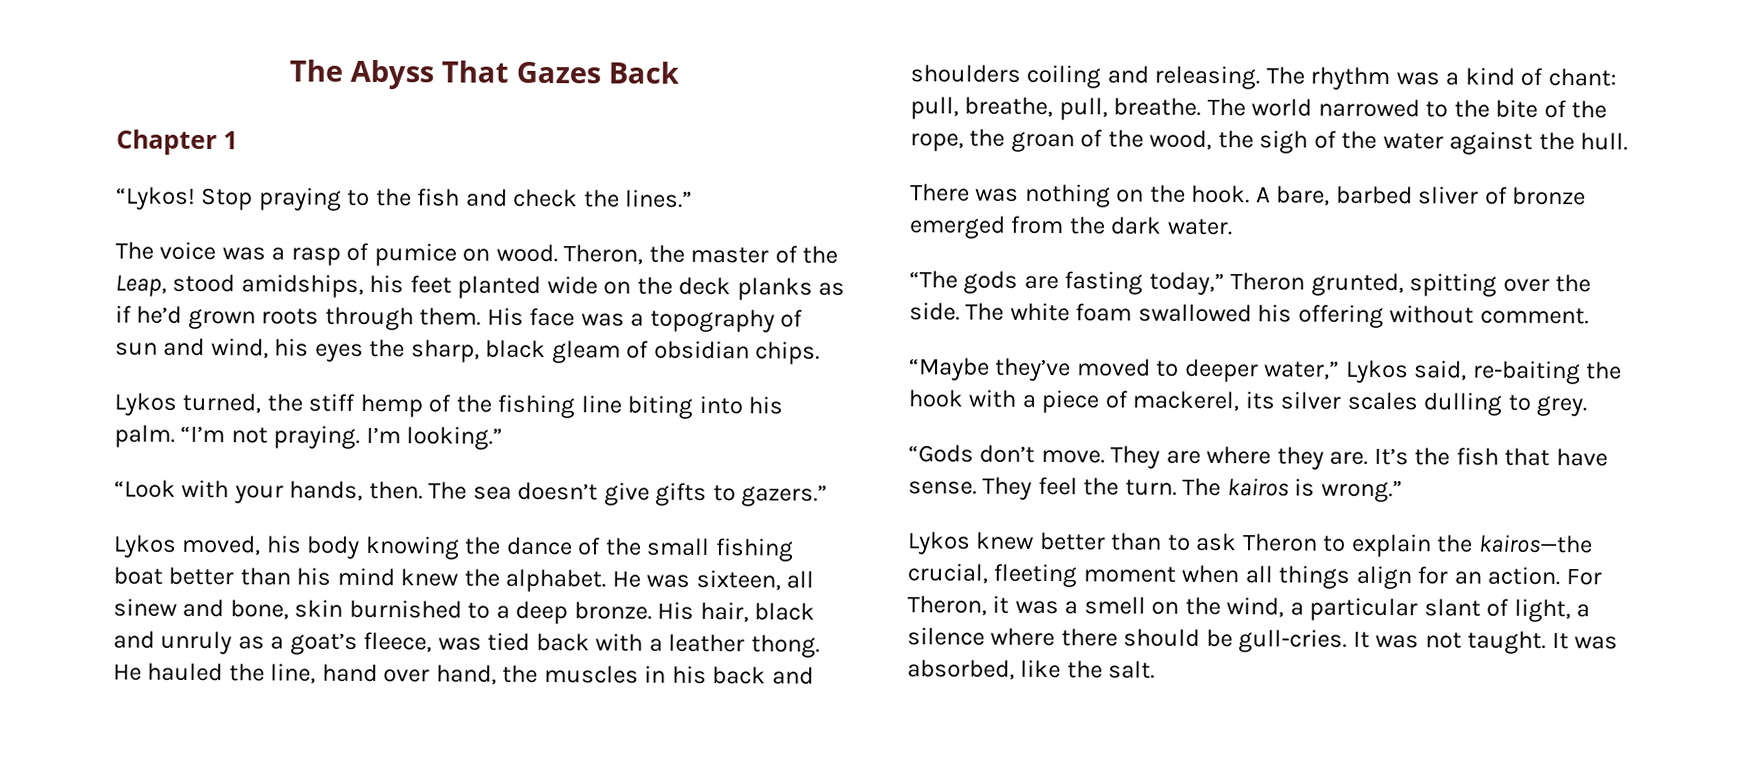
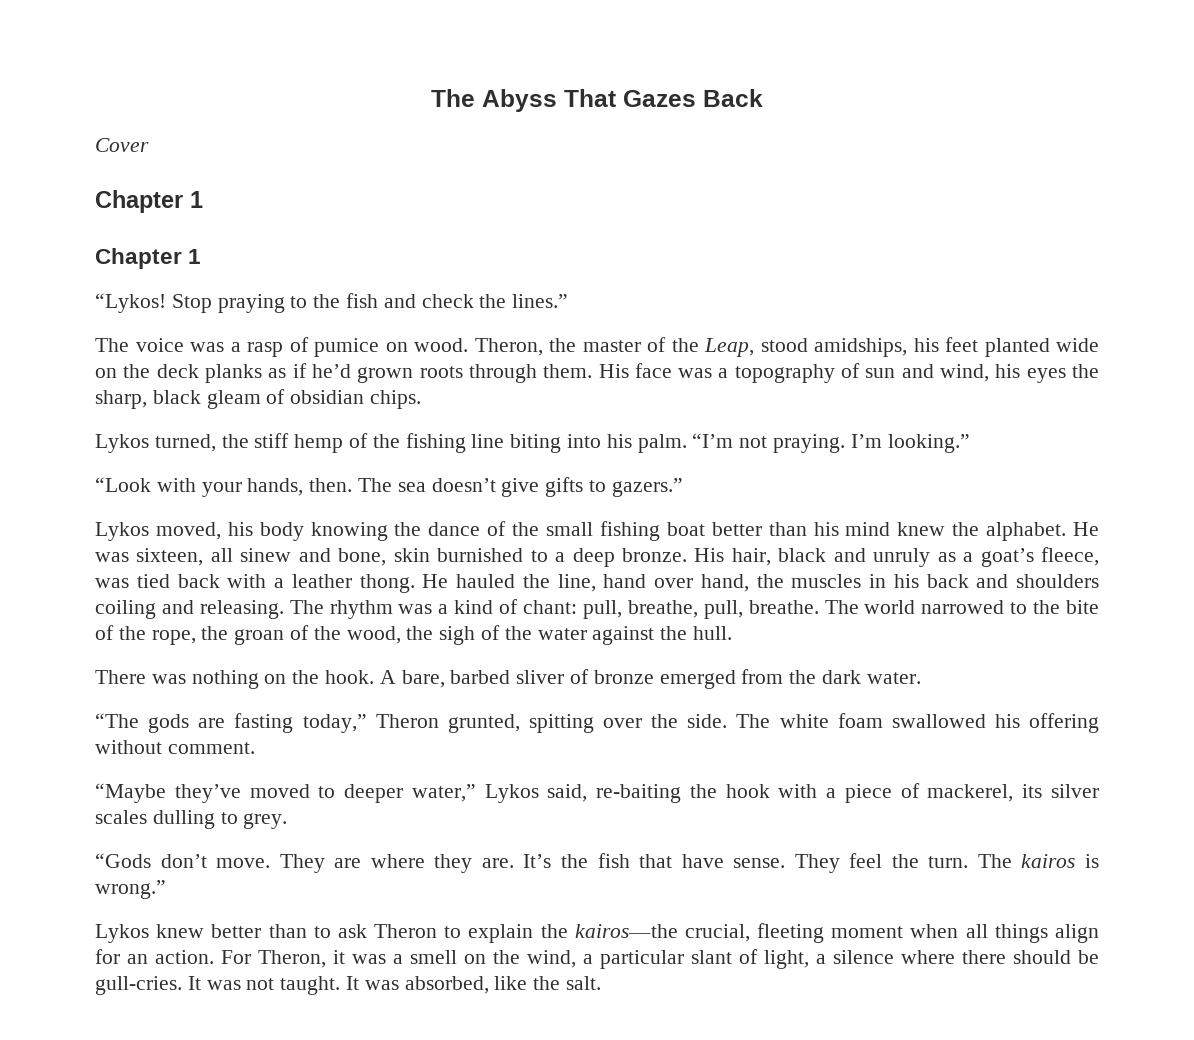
+ Cover
+ Chapter 1

